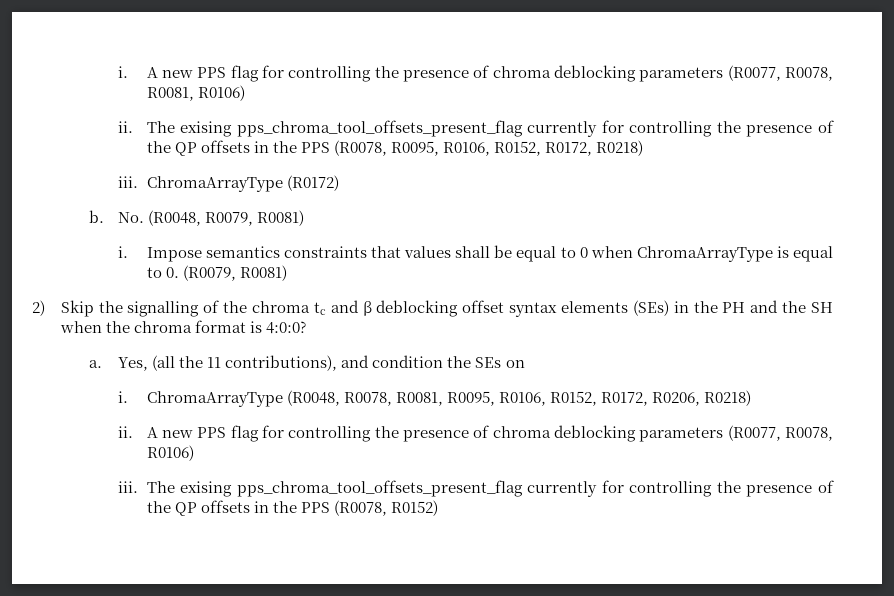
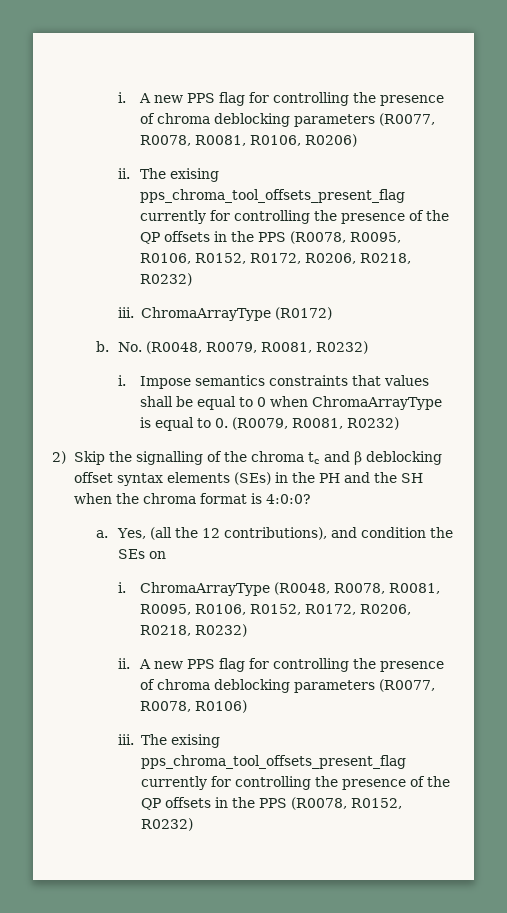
- A new PPS flag for controlling the presence of chroma deblocking parameters (R0077, R0078, R0081, R0106)
+ A new PPS flag for controlling the presence of chroma deblocking parameters (R0077, R0078, R0081, R0106, R0206)
- The exising pps_chroma_tool_offsets_present_flag currently for controlling the presence of the QP offsets in the PPS (R0078, R0095, R0106, R0152, R0172, R0218)
+ The exising pps_chroma_tool_offsets_present_flag currently for controlling the presence of the QP offsets in the PPS (R0078, R0095, R0106, R0152, R0172, R0206, R0218, R0232)
- No. (R0048, R0079, R0081)
+ No. (R0048, R0079, R0081, R0232)
- Impose semantics constraints that values shall be equal to 0 when ChromaArrayType is equal to 0. (R0079, R0081)
+ Impose semantics constraints that values shall be equal to 0 when ChromaArrayType is equal to 0. (R0079, R0081, R0232)
- Yes, (all the 11 contributions), and condition the SEs on
+ Yes, (all the 12 contributions), and condition the SEs on
- ChromaArrayType (R0048, R0078, R0081, R0095, R0106, R0152, R0172, R0206, R0218)
+ ChromaArrayType (R0048, R0078, R0081, R0095, R0106, R0152, R0172, R0206, R0218, R0232)
- The exising pps_chroma_tool_offsets_present_flag currently for controlling the presence of the QP offsets in the PPS (R0078, R0152)
+ The exising pps_chroma_tool_offsets_present_flag currently for controlling the presence of the QP offsets in the PPS (R0078, R0152, R0232)

